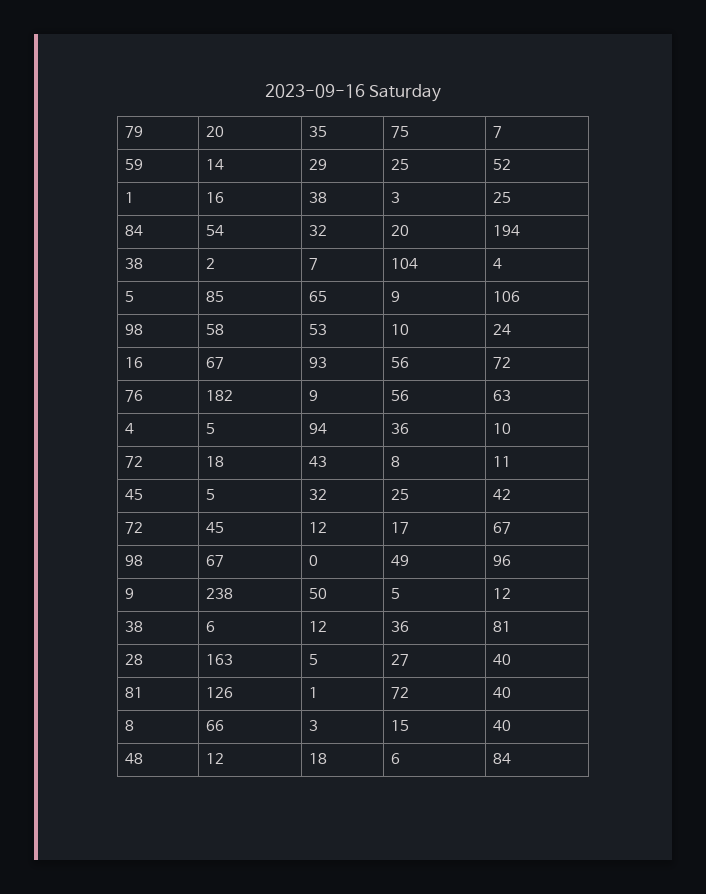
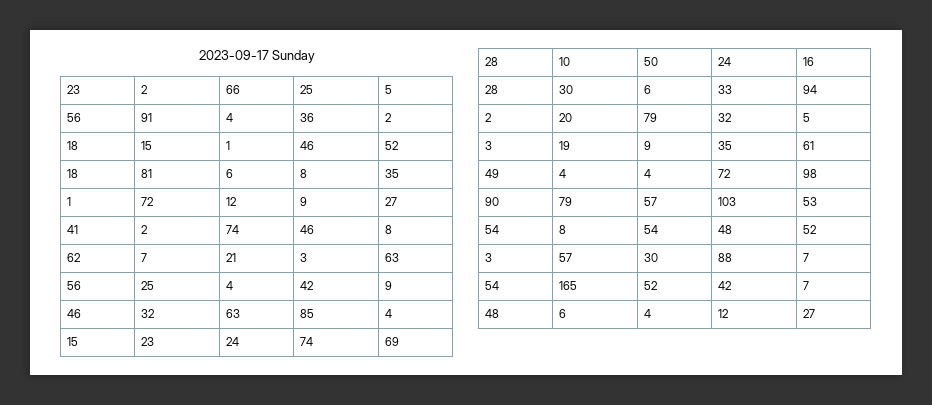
- 2023-09-16 Saturday
- 79 | 20 | 35 | 75 | 7
- 59 | 14 | 29 | 25 | 52
- 1 | 16 | 38 | 3 | 25
- 84 | 54 | 32 | 20 | 194
- 38 | 2 | 7 | 104 | 4
- 5 | 85 | 65 | 9 | 106
- 98 | 58 | 53 | 10 | 24
- 16 | 67 | 93 | 56 | 72
- 76 | 182 | 9 | 56 | 63
- 4 | 5 | 94 | 36 | 10
- 72 | 18 | 43 | 8 | 11
- 45 | 5 | 32 | 25 | 42
- 72 | 45 | 12 | 17 | 67
- 98 | 67 | 0 | 49 | 96
- 9 | 238 | 50 | 5 | 12
- 38 | 6 | 12 | 36 | 81
- 28 | 163 | 5 | 27 | 40
- 81 | 126 | 1 | 72 | 40
- 8 | 66 | 3 | 15 | 40
- 48 | 12 | 18 | 6 | 84
+ 2023-09-17 Sunday
+ 23 | 2 | 66 | 25 | 5
+ 56 | 91 | 4 | 36 | 2
+ 18 | 15 | 1 | 46 | 52
+ 18 | 81 | 6 | 8 | 35
+ 1 | 72 | 12 | 9 | 27
+ 41 | 2 | 74 | 46 | 8
+ 62 | 7 | 21 | 3 | 63
+ 56 | 25 | 4 | 42 | 9
+ 46 | 32 | 63 | 85 | 4
+ 15 | 23 | 24 | 74 | 69
+ 28 | 10 | 50 | 24 | 16
+ 28 | 30 | 6 | 33 | 94
+ 2 | 20 | 79 | 32 | 5
+ 3 | 19 | 9 | 35 | 61
+ 49 | 4 | 4 | 72 | 98
+ 90 | 79 | 57 | 103 | 53
+ 54 | 8 | 54 | 48 | 52
+ 3 | 57 | 30 | 88 | 7
+ 54 | 165 | 52 | 42 | 7
+ 48 | 6 | 4 | 12 | 27

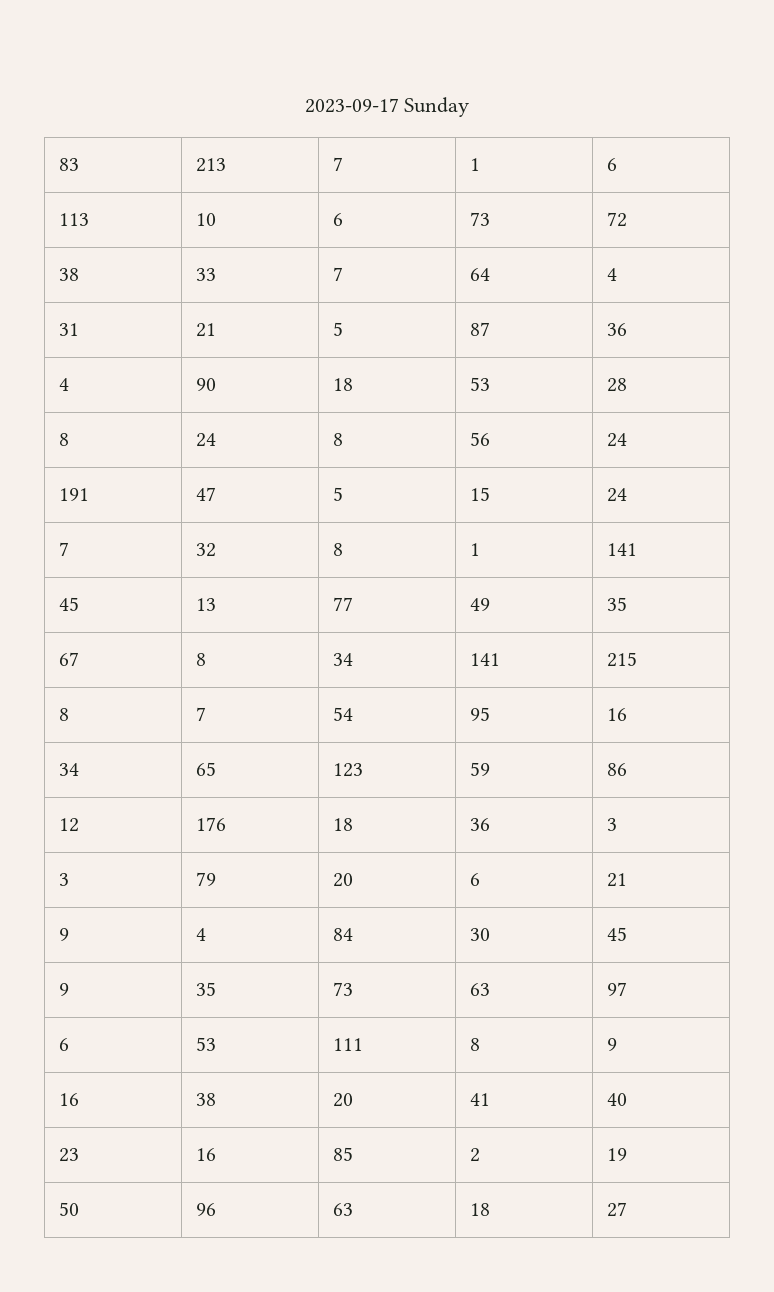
- 23 | 2 | 66 | 25 | 5
- 56 | 91 | 4 | 36 | 2
- 18 | 15 | 1 | 46 | 52
- 18 | 81 | 6 | 8 | 35
- 1 | 72 | 12 | 9 | 27
- 41 | 2 | 74 | 46 | 8
- 62 | 7 | 21 | 3 | 63
- 56 | 25 | 4 | 42 | 9
- 46 | 32 | 63 | 85 | 4
- 15 | 23 | 24 | 74 | 69
- 28 | 10 | 50 | 24 | 16
- 28 | 30 | 6 | 33 | 94
- 2 | 20 | 79 | 32 | 5
- 3 | 19 | 9 | 35 | 61
- 49 | 4 | 4 | 72 | 98
- 90 | 79 | 57 | 103 | 53
- 54 | 8 | 54 | 48 | 52
- 3 | 57 | 30 | 88 | 7
- 54 | 165 | 52 | 42 | 7
- 48 | 6 | 4 | 12 | 27
+ 83 | 213 | 7 | 1 | 6
+ 113 | 10 | 6 | 73 | 72
+ 38 | 33 | 7 | 64 | 4
+ 31 | 21 | 5 | 87 | 36
+ 4 | 90 | 18 | 53 | 28
+ 8 | 24 | 8 | 56 | 24
+ 191 | 47 | 5 | 15 | 24
+ 7 | 32 | 8 | 1 | 141
+ 45 | 13 | 77 | 49 | 35
+ 67 | 8 | 34 | 141 | 215
+ 8 | 7 | 54 | 95 | 16
+ 34 | 65 | 123 | 59 | 86
+ 12 | 176 | 18 | 36 | 3
+ 3 | 79 | 20 | 6 | 21
+ 9 | 4 | 84 | 30 | 45
+ 9 | 35 | 73 | 63 | 97
+ 6 | 53 | 111 | 8 | 9
+ 16 | 38 | 20 | 41 | 40
+ 23 | 16 | 85 | 2 | 19
+ 50 | 96 | 63 | 18 | 27

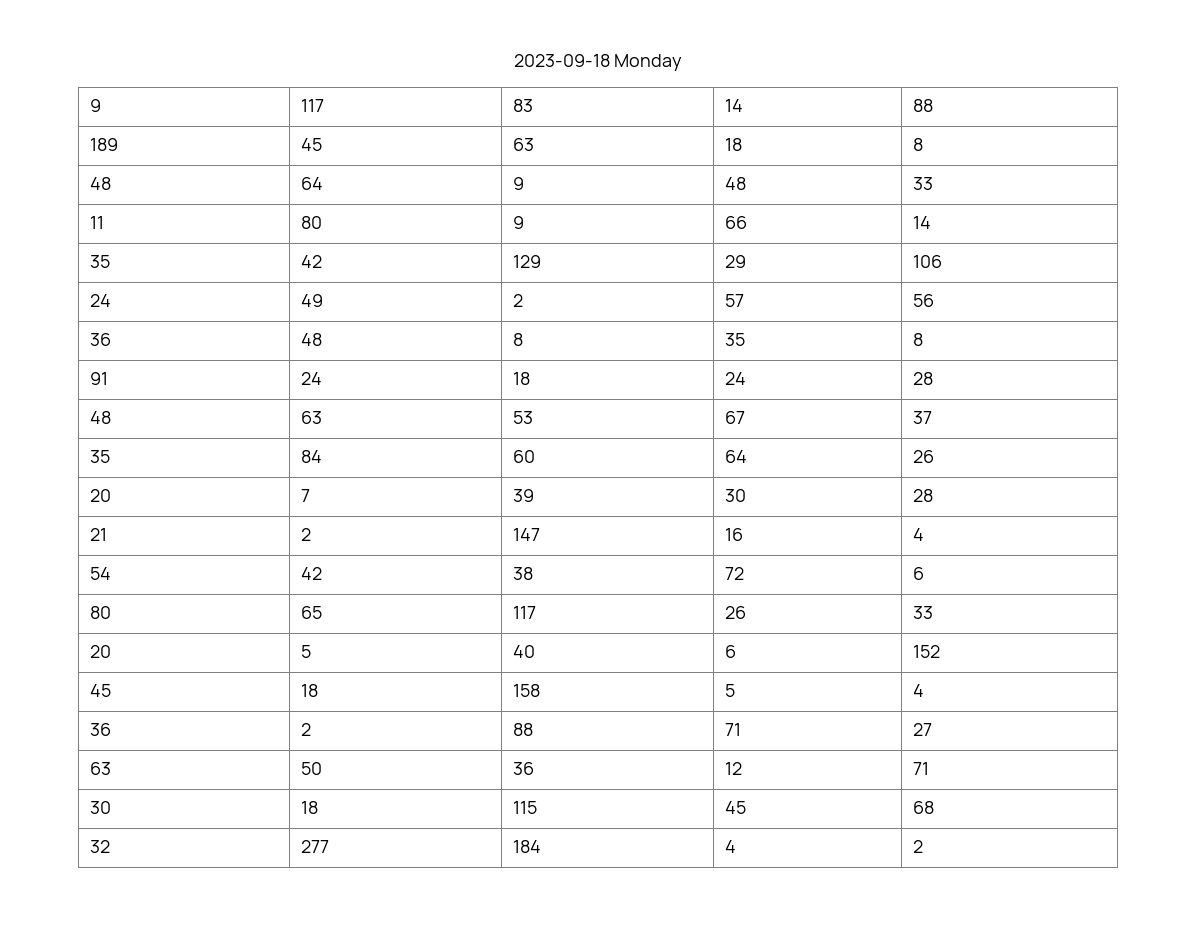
- 2023-09-17 Sunday
- 83 | 213 | 7 | 1 | 6
- 113 | 10 | 6 | 73 | 72
- 38 | 33 | 7 | 64 | 4
- 31 | 21 | 5 | 87 | 36
- 4 | 90 | 18 | 53 | 28
- 8 | 24 | 8 | 56 | 24
- 191 | 47 | 5 | 15 | 24
- 7 | 32 | 8 | 1 | 141
- 45 | 13 | 77 | 49 | 35
- 67 | 8 | 34 | 141 | 215
- 8 | 7 | 54 | 95 | 16
- 34 | 65 | 123 | 59 | 86
- 12 | 176 | 18 | 36 | 3
- 3 | 79 | 20 | 6 | 21
- 9 | 4 | 84 | 30 | 45
- 9 | 35 | 73 | 63 | 97
- 6 | 53 | 111 | 8 | 9
- 16 | 38 | 20 | 41 | 40
- 23 | 16 | 85 | 2 | 19
- 50 | 96 | 63 | 18 | 27
+ 2023-09-18 Monday
+ 9 | 117 | 83 | 14 | 88
+ 189 | 45 | 63 | 18 | 8
+ 48 | 64 | 9 | 48 | 33
+ 11 | 80 | 9 | 66 | 14
+ 35 | 42 | 129 | 29 | 106
+ 24 | 49 | 2 | 57 | 56
+ 36 | 48 | 8 | 35 | 8
+ 91 | 24 | 18 | 24 | 28
+ 48 | 63 | 53 | 67 | 37
+ 35 | 84 | 60 | 64 | 26
+ 20 | 7 | 39 | 30 | 28
+ 21 | 2 | 147 | 16 | 4
+ 54 | 42 | 38 | 72 | 6
+ 80 | 65 | 117 | 26 | 33
+ 20 | 5 | 40 | 6 | 152
+ 45 | 18 | 158 | 5 | 4
+ 36 | 2 | 88 | 71 | 27
+ 63 | 50 | 36 | 12 | 71
+ 30 | 18 | 115 | 45 | 68
+ 32 | 277 | 184 | 4 | 2

